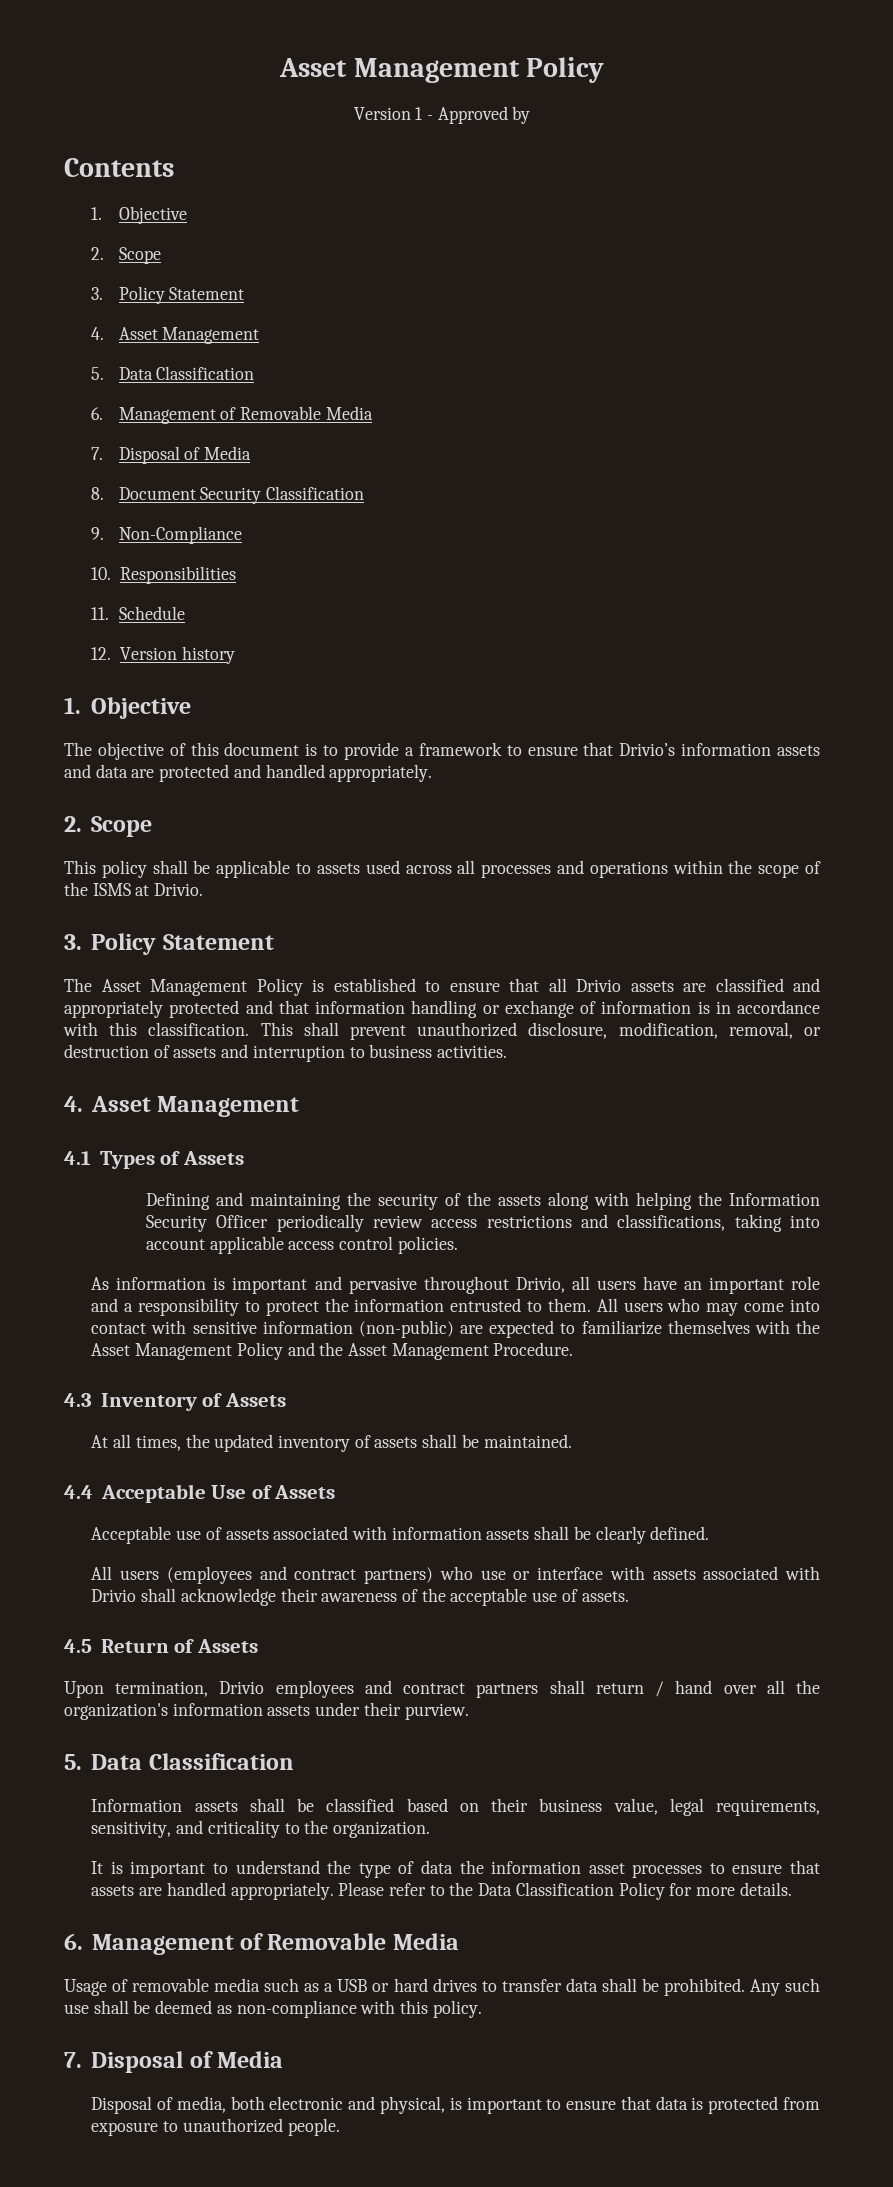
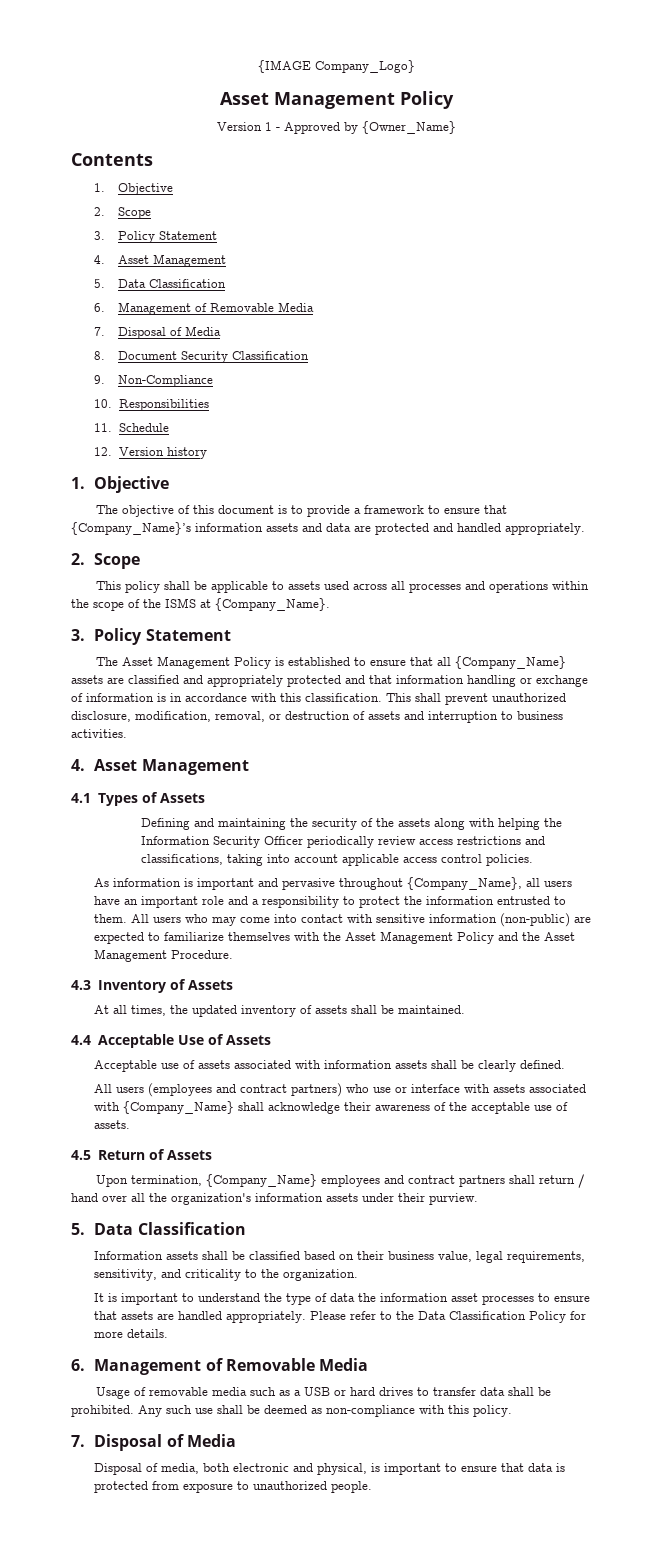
+ {IMAGE Company_Logo}
- Version 1 - Approved by
+ Version 1 - Approved by {Owner_Name}
- The objective of this document is to provide a framework to ensure that Drivio’s information assets and data are protected and handled appropriately.
+ The objective of this document is to provide a framework to ensure that {Company_Name}’s information assets and data are protected and handled appropriately.
- This policy shall be applicable to assets used across all processes and operations within the scope of the ISMS at Drivio.
+ This policy shall be applicable to assets used across all processes and operations within the scope of the ISMS at {Company_Name}.
- The Asset Management Policy is established to ensure that all Drivio assets are classified and appropriately protected and that information handling or exchange of information is in accordance with this classification.
+ The Asset Management Policy is established to ensure that all {Company_Name} assets are classified and appropriately protected and that information handling or exchange of information is in accordance with this classification.
- As information is important and pervasive throughout Drivio, all users have an important role and a responsibility to protect the information entrusted to them.
+ As information is important and pervasive throughout {Company_Name}, all users have an important role and a responsibility to protect the information entrusted to them.
- All users (employees and contract partners) who use or interface with assets associated with Drivio shall acknowledge their awareness of the acceptable use of assets.
+ All users (employees and contract partners) who use or interface with assets associated with {Company_Name} shall acknowledge their awareness of the acceptable use of assets.
- Upon termination, Drivio employees and contract partners shall return / hand over all the organization's information assets under their purview.
+ Upon termination, {Company_Name} employees and contract partners shall return / hand over all the organization's information assets under their purview.

